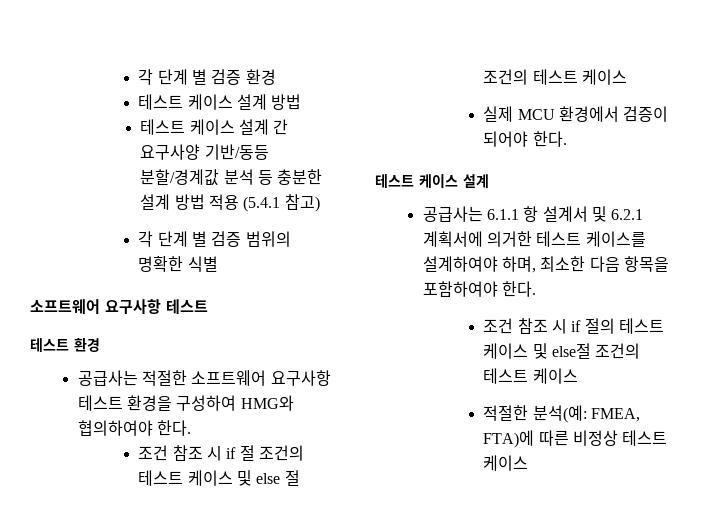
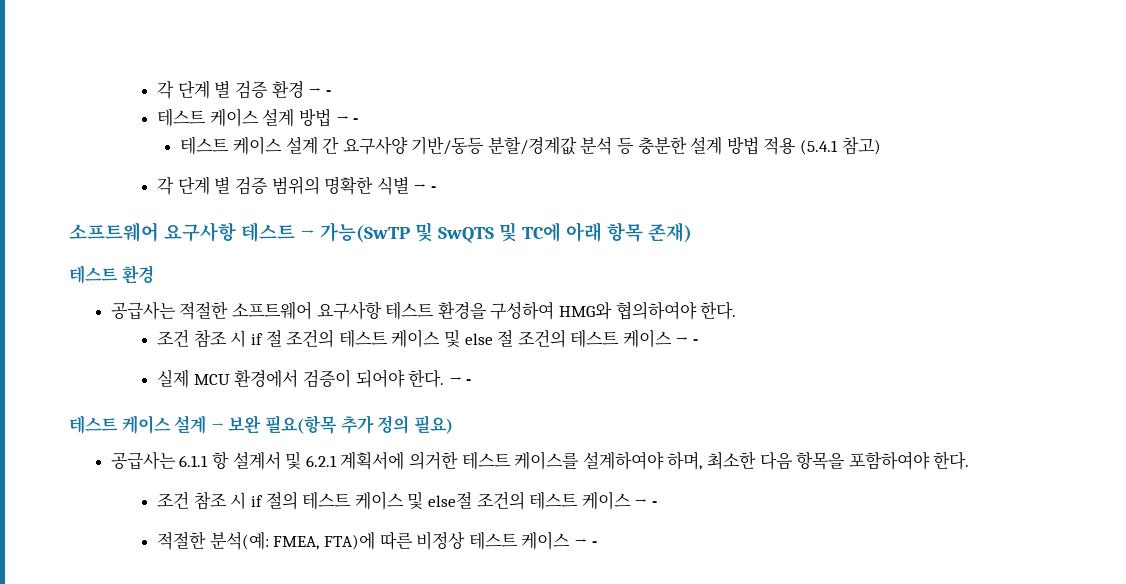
- 각 단계 별 검증 환경
+ 각 단계 별 검증 환경 → -
- 테스트 케이스 설계 방법
+ 테스트 케이스 설계 방법 → -
- 각 단계 별 검증 범위의 명확한 식별
- 소프트웨어 요구사항 테스트
+ 각 단계 별 검증 범위의 명확한 식별 → -
+ 소프트웨어 요구사항 테스트 → 가능(SwTP 및 SwQTS 및 TC에 아래 항목 존재)
- 조건 참조 시 if 절 조건의 테스트 케이스 및 else 절 조건의 테스트 케이스
+ 조건 참조 시 if 절 조건의 테스트 케이스 및 else 절 조건의 테스트 케이스 → -
- 실제 MCU 환경에서 검증이 되어야 한다.
- 테스트 케이스 설계
+ 실제 MCU 환경에서 검증이 되어야 한다. → -
+ 테스트 케이스 설계 → 보완 필요(항목 추가 정의 필요)
- 조건 참조 시 if 절의 테스트 케이스 및 else절 조건의 테스트 케이스
+ 조건 참조 시 if 절의 테스트 케이스 및 else절 조건의 테스트 케이스 → -
- 적절한 분석(예: FMEA, FTA)에 따른 비정상 테스트 케이스
+ 적절한 분석(예: FMEA, FTA)에 따른 비정상 테스트 케이스 → -

